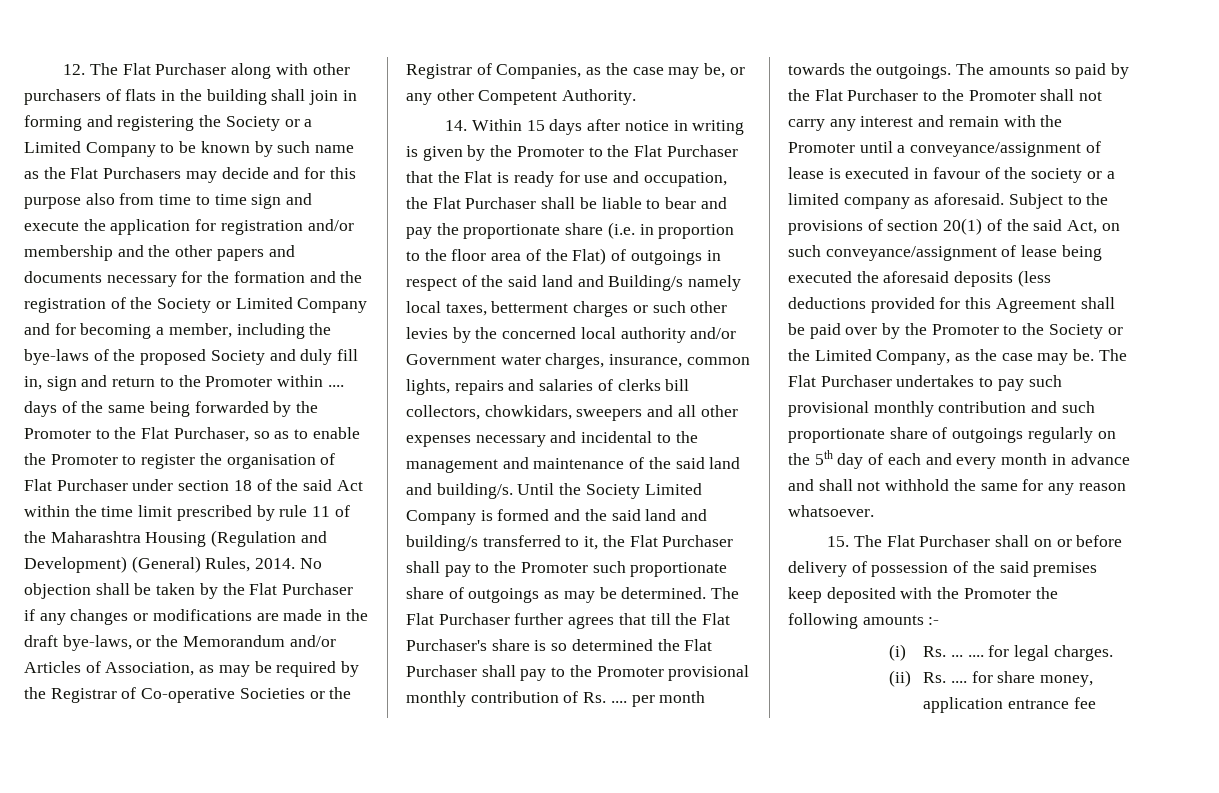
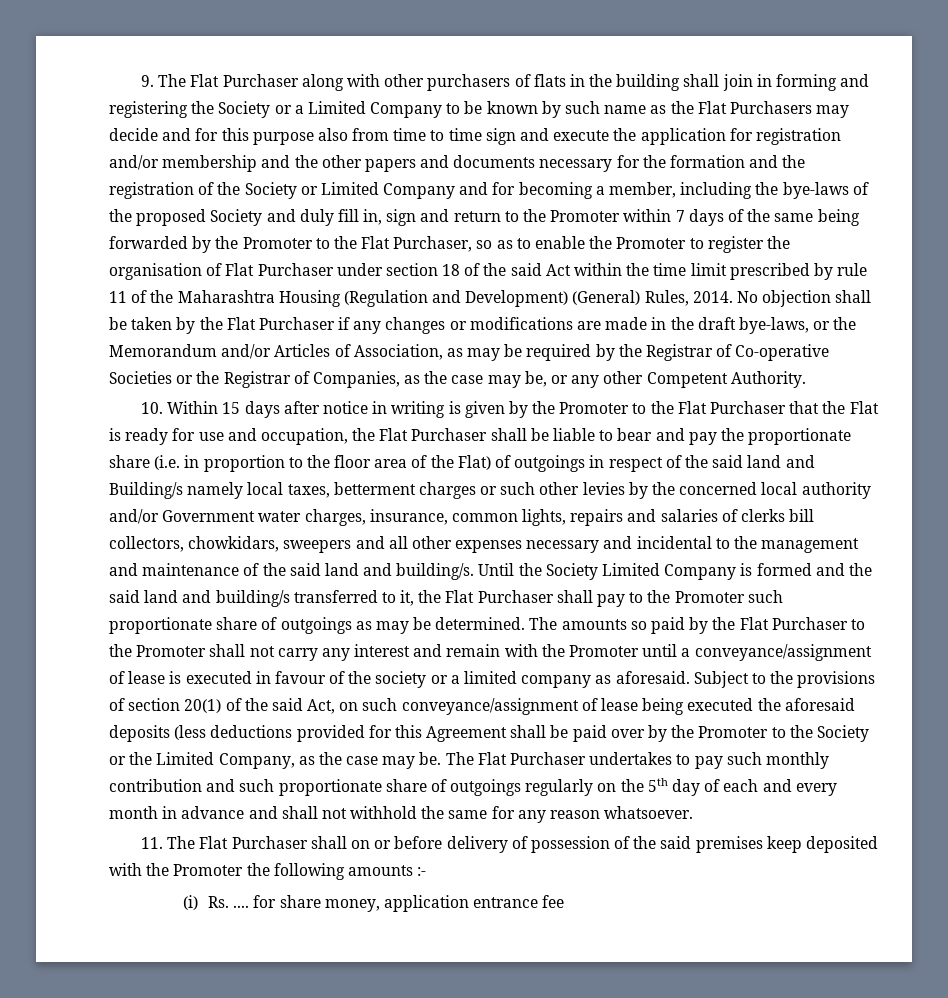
- 12. The Flat Purchaser along with other purchasers of flats in the building shall join in forming and registering the Society or a Limited Company to be known by such name as the Flat Purchasers may decide and for this purpose also from time to time sign and execute the application for registration and/or membership and the other papers and documents necessary for the formation and the registration of the Society or Limited Company and for becoming a member, including the bye-laws of the proposed Society and duly fill in, sign and return to the Promoter within .... days of the same being forwarded by the Promoter to the Flat Purchaser, so as to enable the Promoter to register the organisation of Flat Purchaser under section 18 of the said Act within the time limit prescribed by rule 11 of the Maharashtra Housing (Regulation and Development) (General) Rules, 2014.
+ 9. The Flat Purchaser along with other purchasers of flats in the building shall join in forming and registering the Society or a Limited Company to be known by such name as the Flat Purchasers may decide and for this purpose also from time to time sign and execute the application for registration and/or membership and the other papers and documents necessary for the formation and the registration of the Society or Limited Company and for becoming a member, including the bye-laws of the proposed Society and duly fill in, sign and return to the Promoter within 7 days of the same being forwarded by the Promoter to the Flat Purchaser, so as to enable the Promoter to register the organisation of Flat Purchaser under section 18 of the said Act within the time limit prescribed by rule 11 of the Maharashtra Housing (Regulation and Development) (General) Rules, 2014.
- 14. Within 15 days after notice in writing is given by the Promoter to the Flat Purchaser that the Flat is ready for use and occupation, the Flat Purchaser shall be liable to bear and pay the proportionate share (i.e. in proportion to the floor area of the Flat) of outgoings in respect of the said land and Building/s namely local taxes, betterment charges or such other levies by the concerned local authority and/or Government water charges, insurance, common lights, repairs and salaries of clerks bill collectors, chowkidars, sweepers and all other expenses necessary and incidental to the management and maintenance of the said land and building/s.
+ 10. Within 15 days after notice in writing is given by the Promoter to the Flat Purchaser that the Flat is ready for use and occupation, the Flat Purchaser shall be liable to bear and pay the proportionate share (i.e. in proportion to the floor area of the Flat) of outgoings in respect of the said land and Building/s namely local taxes, betterment charges or such other levies by the concerned local authority and/or Government water charges, insurance, common lights, repairs and salaries of clerks bill collectors, chowkidars, sweepers and all other expenses necessary and incidental to the management and maintenance of the said land and building/s.
- The Flat Purchaser further agrees that till the Flat Purchaser's share is so determined the Flat Purchaser shall pay to the Promoter provisional monthly contribution of Rs. .... per month towards the outgoings. The amounts so paid by the Flat Purchaser to the Promoter shall not carry any interest and remain with the Promoter until a conveyance/assignment of lease is executed in favour of the society or a limited company as aforesaid.
+ The amounts so paid by the Flat Purchaser to the Promoter shall not carry any interest and remain with the Promoter until a conveyance/assignment of lease is executed in favour of the society or a limited company as aforesaid.
- The Flat Purchaser undertakes to pay such provisional monthly contribution and such proportionate share of outgoings regularly on the 5th day of each and every month in advance and shall not withhold the same for any reason whatsoever.
+ The Flat Purchaser undertakes to pay such monthly contribution and such proportionate share of outgoings regularly on the 5th day of each and every month in advance and shall not withhold the same for any reason whatsoever.
- 15. The Flat Purchaser shall on or before delivery of possession of the said premises keep deposited with the Promoter the following amounts :-
+ 11. The Flat Purchaser shall on or before delivery of possession of the said premises keep deposited with the Promoter the following amounts :-
- (i) Rs. ... .... for legal charges.
- (ii) Rs. .... for share money, application entrance fee
+ (i) Rs. .... for share money, application entrance fee

